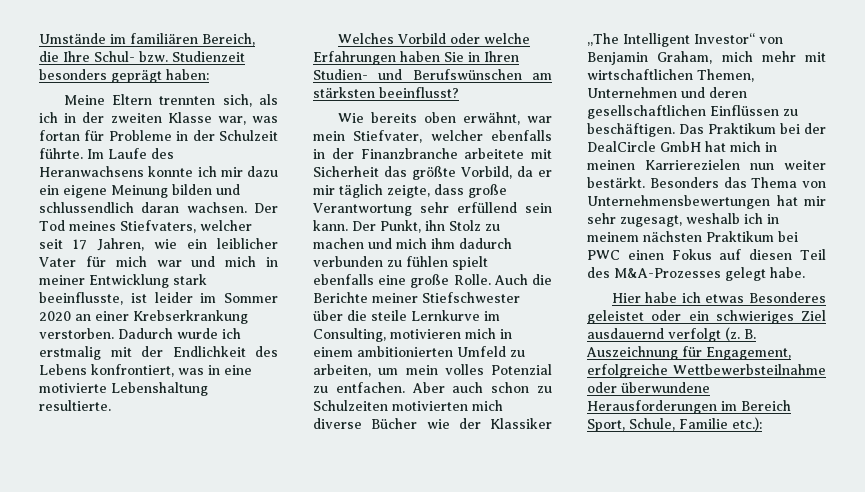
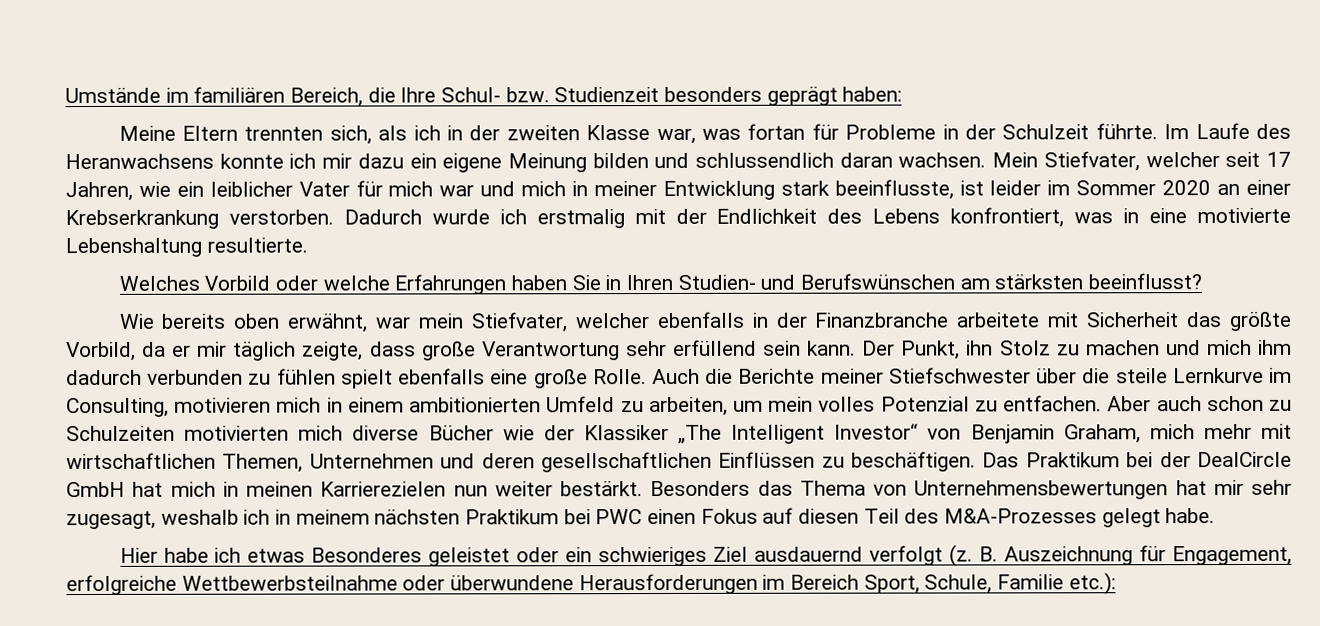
- Der Tod meines Stiefvaters, welcher seit 17 Jahren, wie ein leiblicher Vater für mich war und mich in meiner Entwicklung stark beeinflusste, ist leider im Sommer 2020 an einer Krebserkrankung verstorben.
+ Mein Stiefvater, welcher seit 17 Jahren, wie ein leiblicher Vater für mich war und mich in meiner Entwicklung stark beeinflusste, ist leider im Sommer 2020 an einer Krebserkrankung verstorben.

